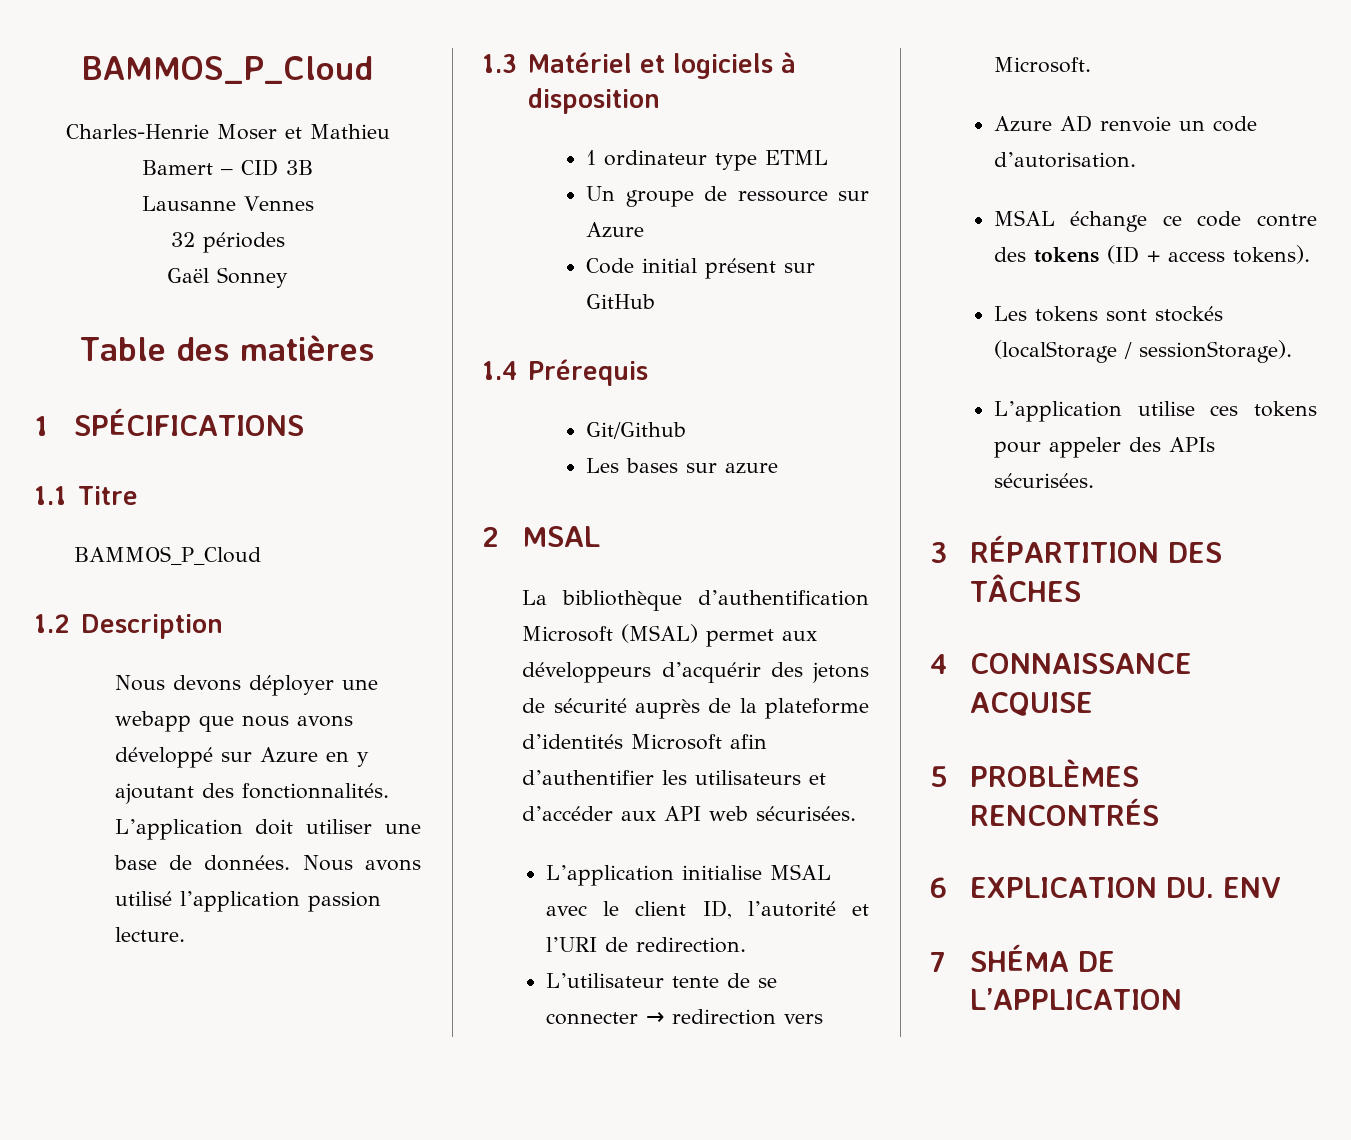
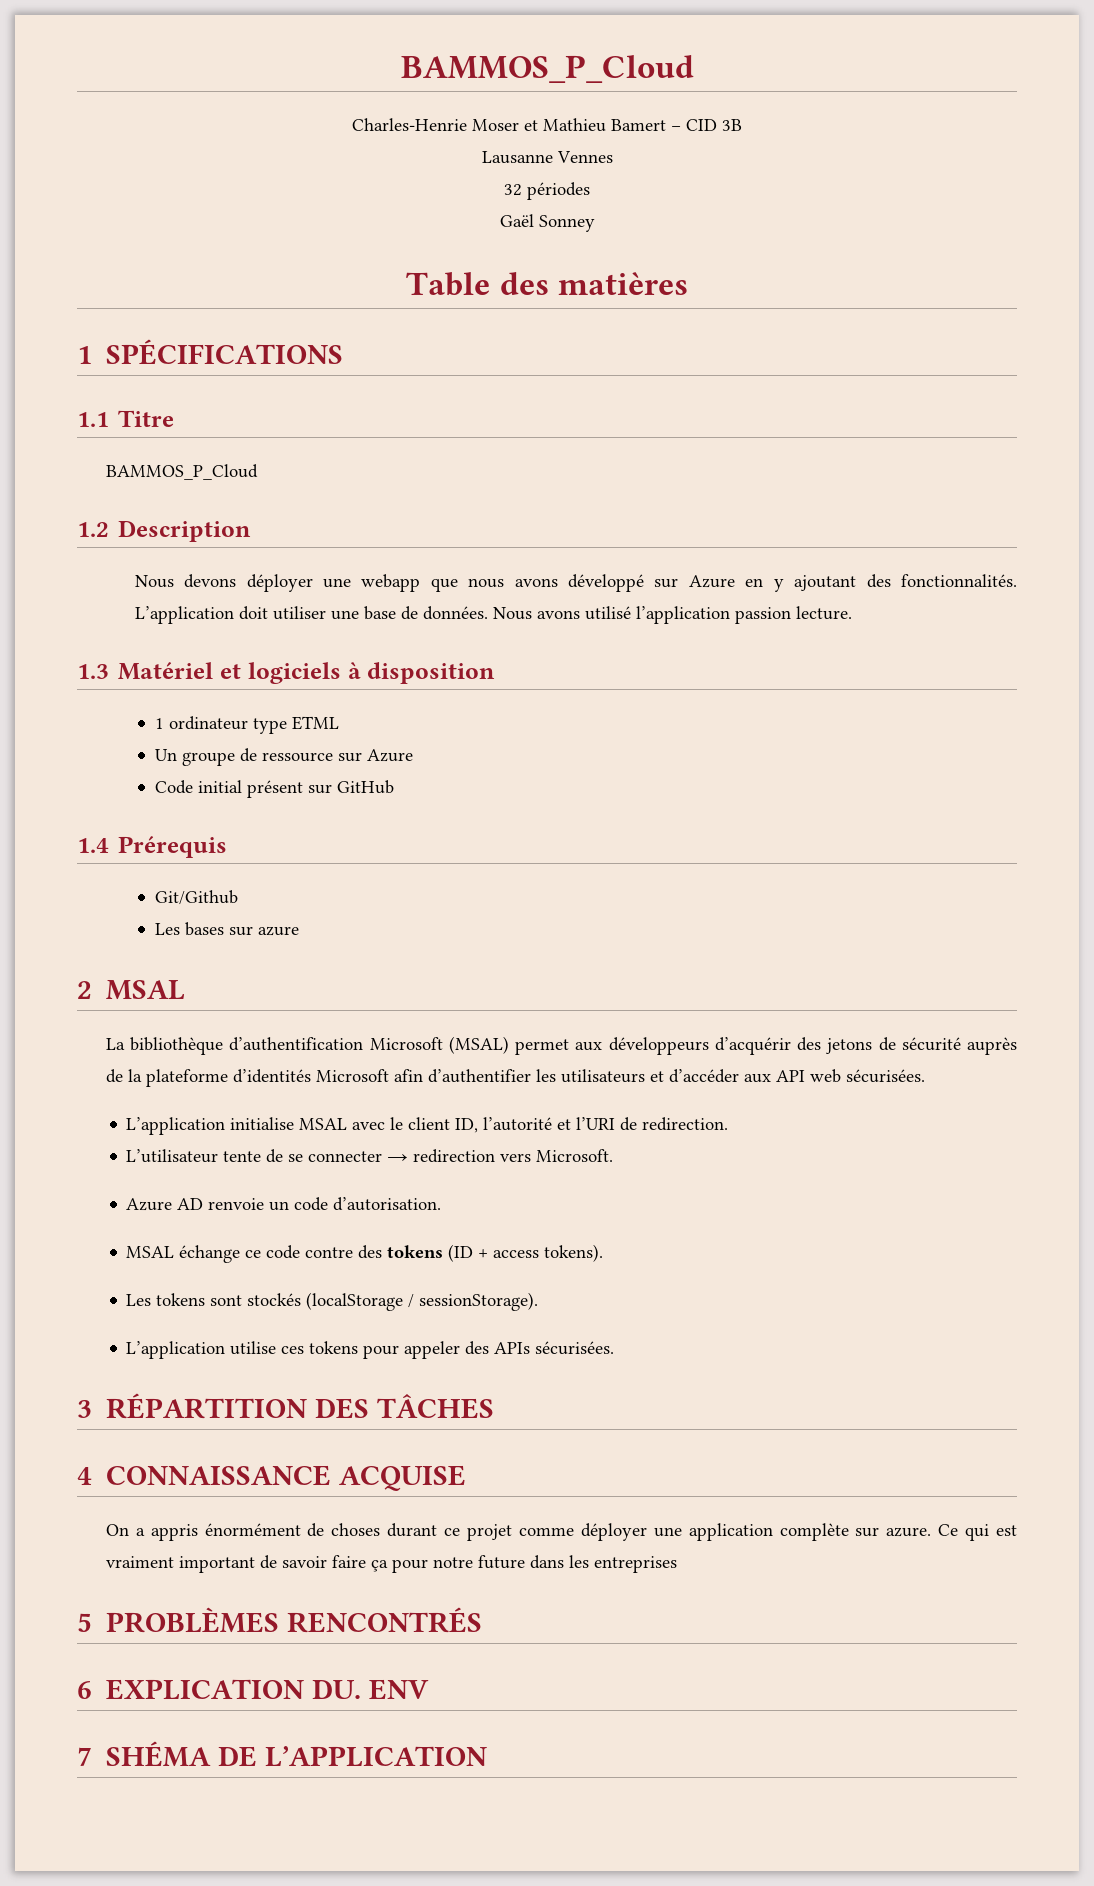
+ On a appris énormément de choses durant ce projet comme déployer une application complète sur azure. Ce qui est vraiment important de savoir faire ça pour notre future dans les entreprises

